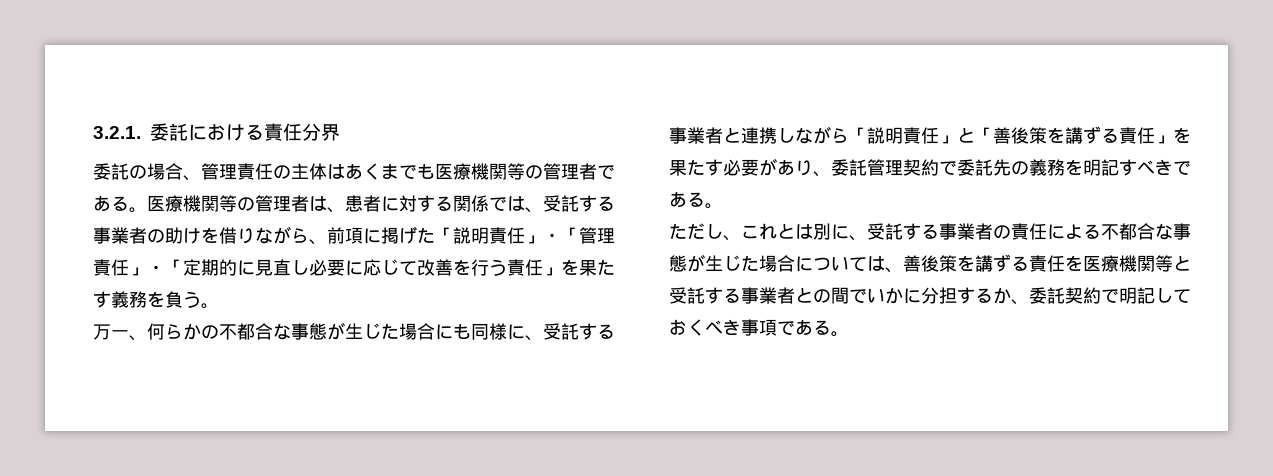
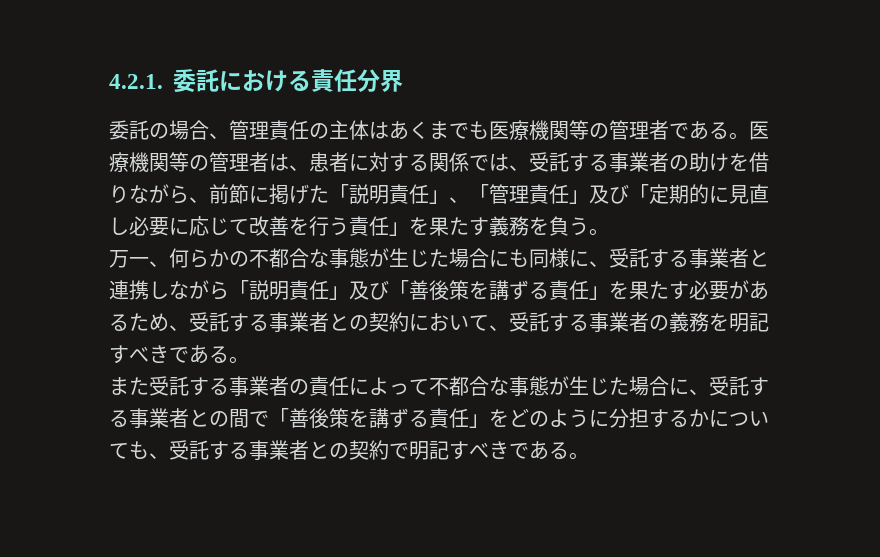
- 3.2.1.委託における責任分界
+ 4.2.1.委託における責任分界
- 医療機関等の管理者は、患者に対する関係では、受託する事業者の助けを借りながら、前項に掲げた「説明責任」・「管理責任」・「定期的に見直し必要に応じて改善を行う責任」を果たす義務を負う。
+ 医療機関等の管理者は、患者に対する関係では、受託する事業者の助けを借りながら、前節に掲げた「説明責任」、「管理責任」及び「定期的に見直し必要に応じて改善を行う責任」を果たす義務を負う。
- 万一、何らかの不都合な事態が生じた場合にも同様に、受託する事業者と連携しながら「説明責任」と「善後策を講ずる責任」を果たす必要があり、委託管理契約で委託先の義務を明記すべきである。
+ 万一、何らかの不都合な事態が生じた場合にも同様に、受託する事業者と連携しながら「説明責任」及び「善後策を講ずる責任」を果たす必要があるため、受託する事業者との契約において、受託する事業者の義務を明記すべきである。
- ただし、これとは別に、受託する事業者の責任による不都合な事態が生じた場合については、善後策を講ずる責任を医療機関等と受託する事業者との間でいかに分担するか、委託契約で明記しておくべき事項である。
+ また受託する事業者の責任によって不都合な事態が生じた場合に、受託する事業者との間で「善後策を講ずる責任」をどのように分担するかについても、受託する事業者との契約で明記すべきである。

